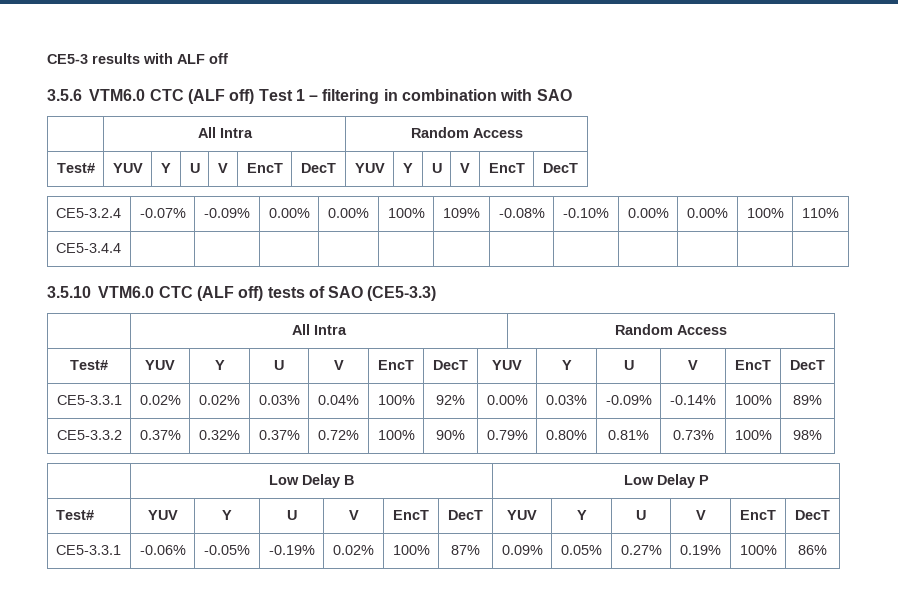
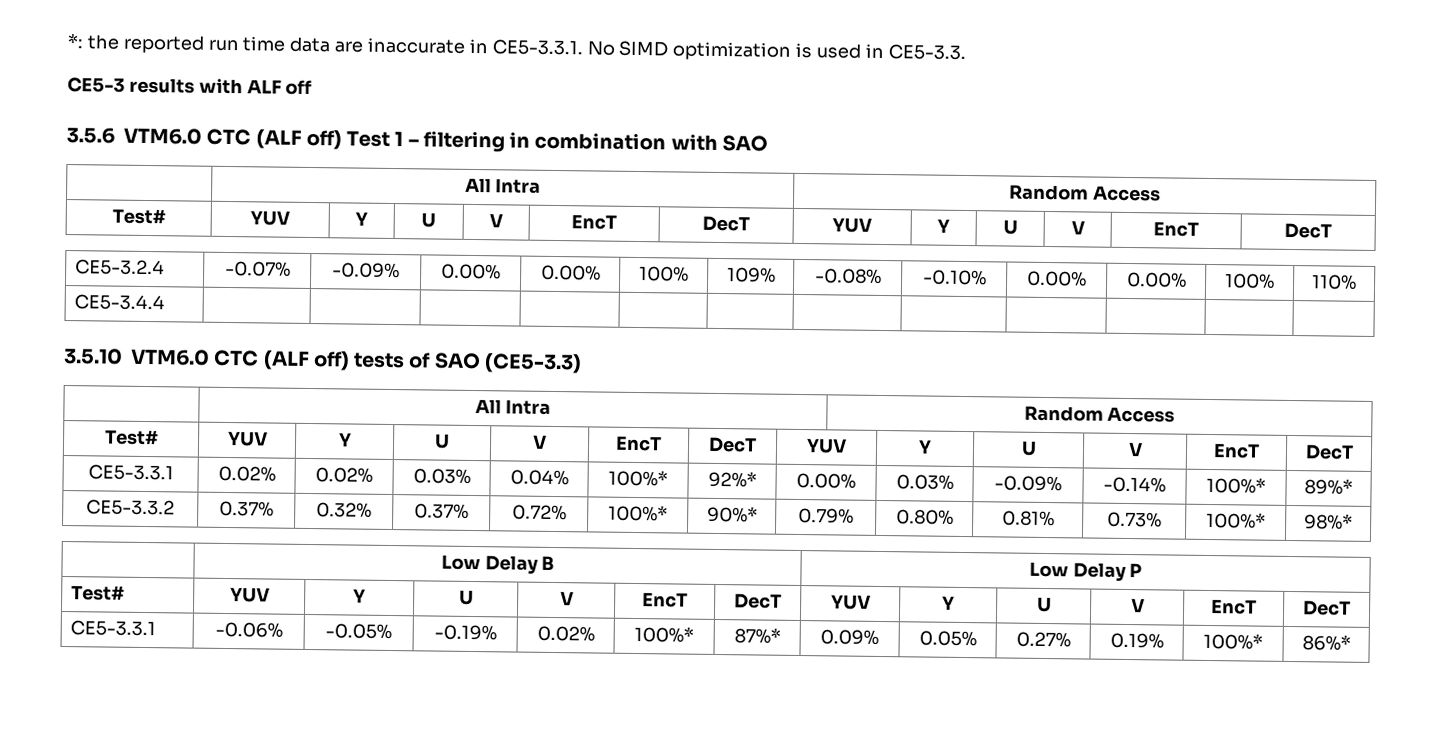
+ *: the reported run time data are inaccurate in CE5-3.3.1. No SIMD optimization is used in CE5-3.3.
- CE5-3.3.1 | 0.02% | 0.02% | 0.03% | 0.04% | 100% | 92% | 0.00% | 0.03% | -0.09% | -0.14% | 100% | 89%
+ CE5-3.3.1 | 0.02% | 0.02% | 0.03% | 0.04% | 100%* | 92%* | 0.00% | 0.03% | -0.09% | -0.14% | 100%* | 89%*
- CE5-3.3.2 | 0.37% | 0.32% | 0.37% | 0.72% | 100% | 90% | 0.79% | 0.80% | 0.81% | 0.73% | 100% | 98%
+ CE5-3.3.2 | 0.37% | 0.32% | 0.37% | 0.72% | 100%* | 90%* | 0.79% | 0.80% | 0.81% | 0.73% | 100%* | 98%*
- CE5-3.3.1 | -0.06% | -0.05% | -0.19% | 0.02% | 100% | 87% | 0.09% | 0.05% | 0.27% | 0.19% | 100% | 86%
+ CE5-3.3.1 | -0.06% | -0.05% | -0.19% | 0.02% | 100%* | 87%* | 0.09% | 0.05% | 0.27% | 0.19% | 100%* | 86%*

